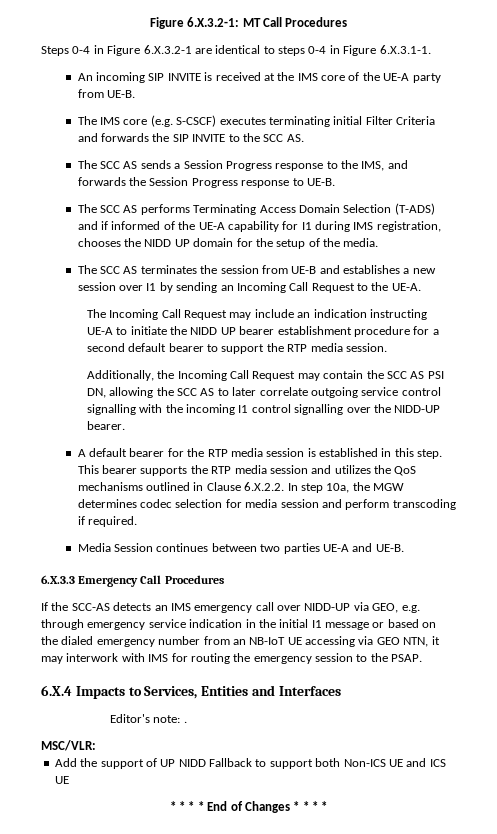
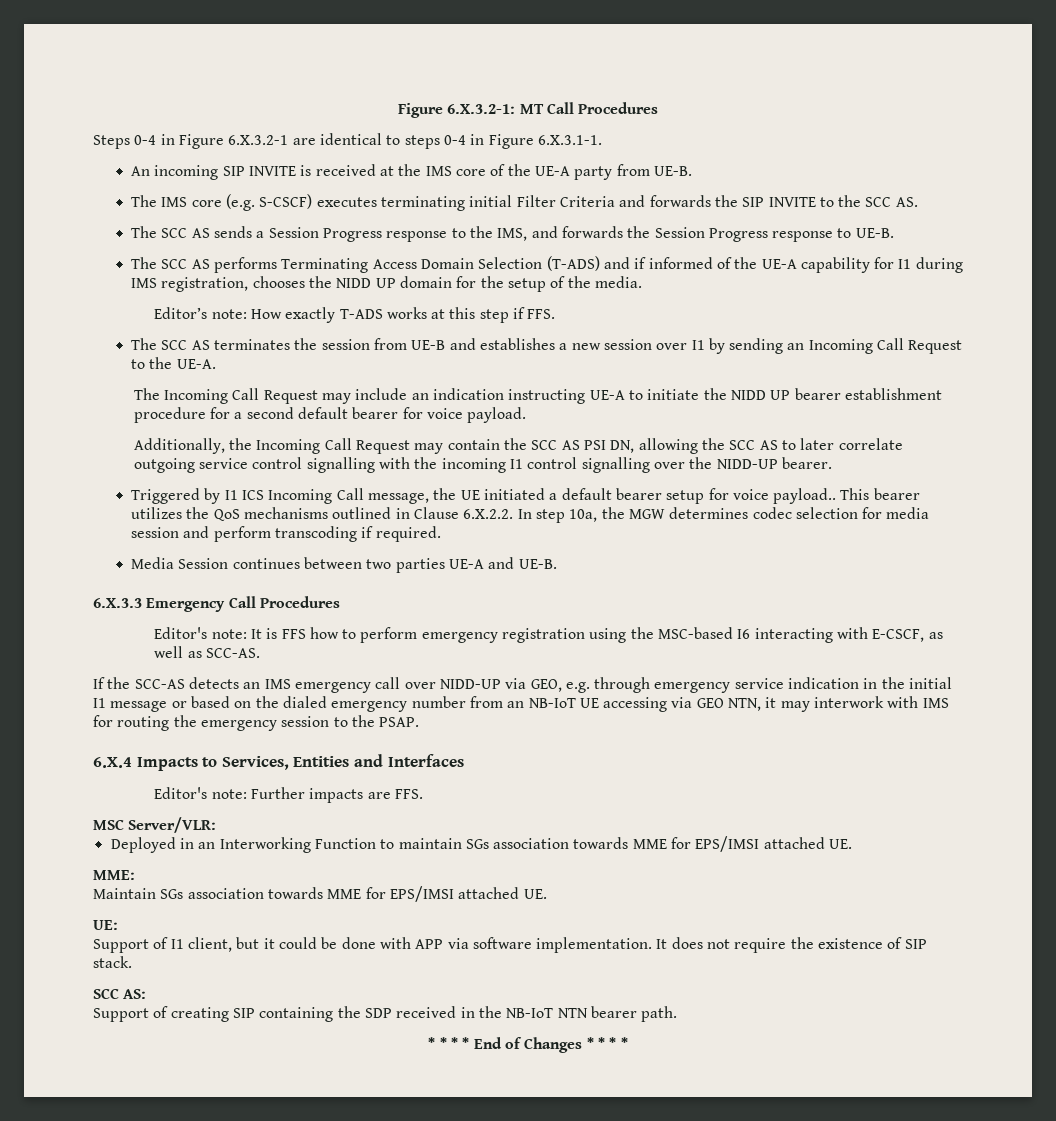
+ Editor’s note: How exactly T-ADS works at this step if FFS.
- The Incoming Call Request may include an indication instructing UE-A to initiate the NIDD UP bearer establishment procedure for a second default bearer to support the RTP media session.
+ The Incoming Call Request may include an indication instructing UE-A to initiate the NIDD UP bearer establishment procedure for a second default bearer for voice payload.
- A default bearer for the RTP media session is established in this step. This bearer supports the RTP media session and utilizes the QoS mechanisms outlined in Clause 6.X.2.2. In step 10a, the MGW determines codec selection for media session and perform transcoding if required.
+ Triggered by I1 ICS Incoming Call message, the UE initiated a default bearer setup for voice payload.. This bearer utilizes the QoS mechanisms outlined in Clause 6.X.2.2. In step 10a, the MGW determines codec selection for media session and perform transcoding if required.
+ Editor's note: It is FFS how to perform emergency registration using the MSC-based I6 interacting with E-CSCF, as well as SCC-AS.
- Editor's note: .
- MSC/VLR:
- Add the support of UP NIDD Fallback to support both Non-ICS UE and ICS UE
+ Editor's note: Further impacts are FFS.
+ MSC Server/VLR:
+ Deployed in an Interworking Function to maintain SGs association towards MME for EPS/IMSI attached UE.
+ MME:
+ Maintain SGs association towards MME for EPS/IMSI attached UE.
+ UE:
+ Support of I1 client, but it could be done with APP via software implementation. It does not require the existence of SIP stack.
+ SCC AS:
+ Support of creating SIP containing the SDP received in the NB-IoT NTN bearer path.

